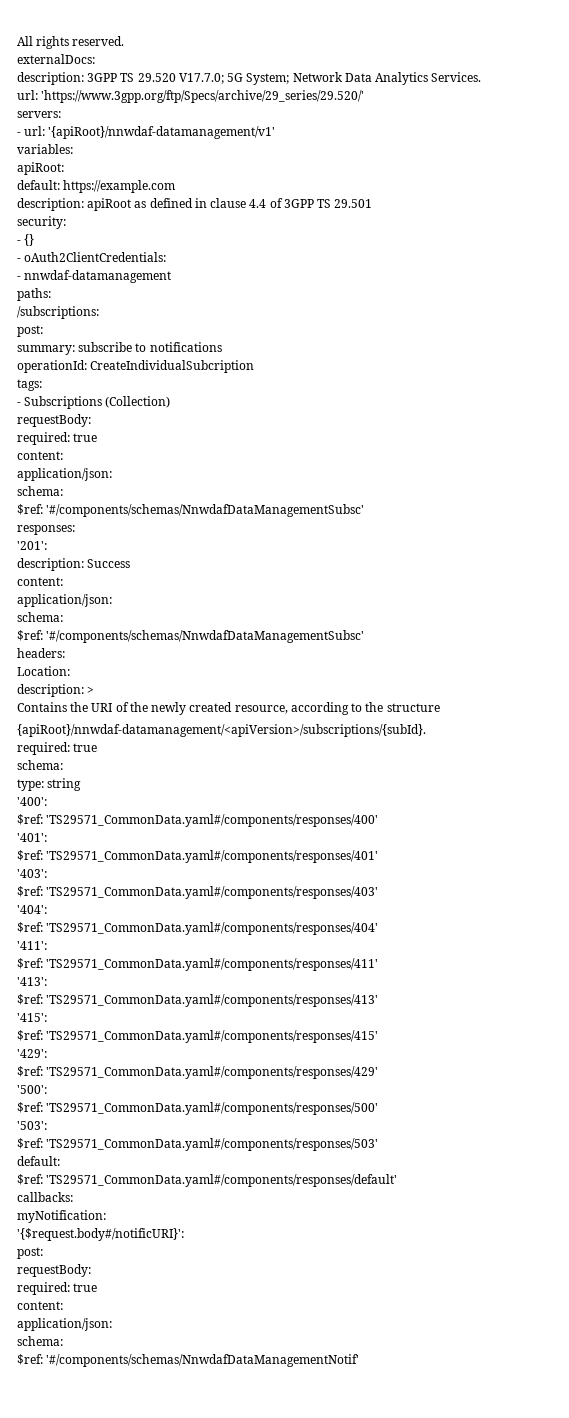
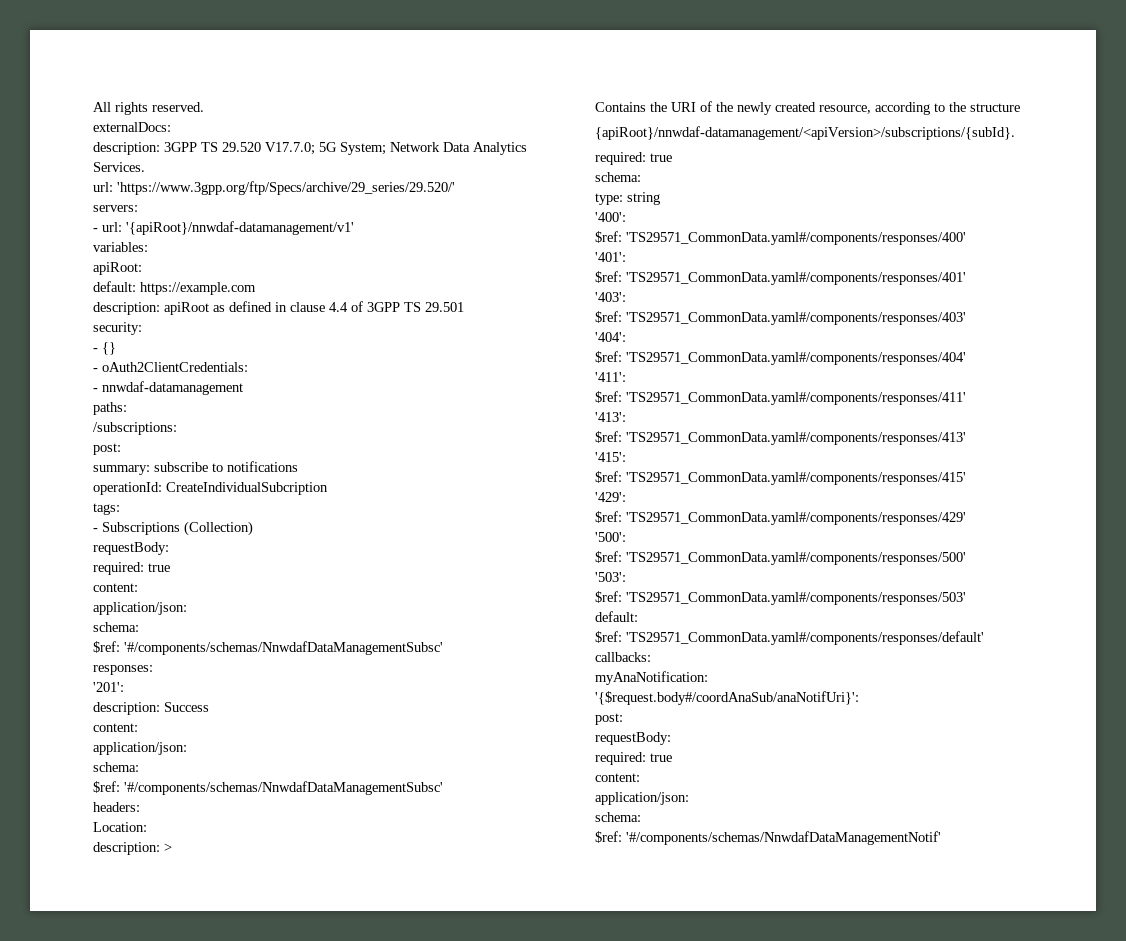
- myNotification:
- '{$request.body#/notificURI}':
+ myAnaNotification:
+ '{$request.body#/coordAnaSub/anaNotifUri}':

